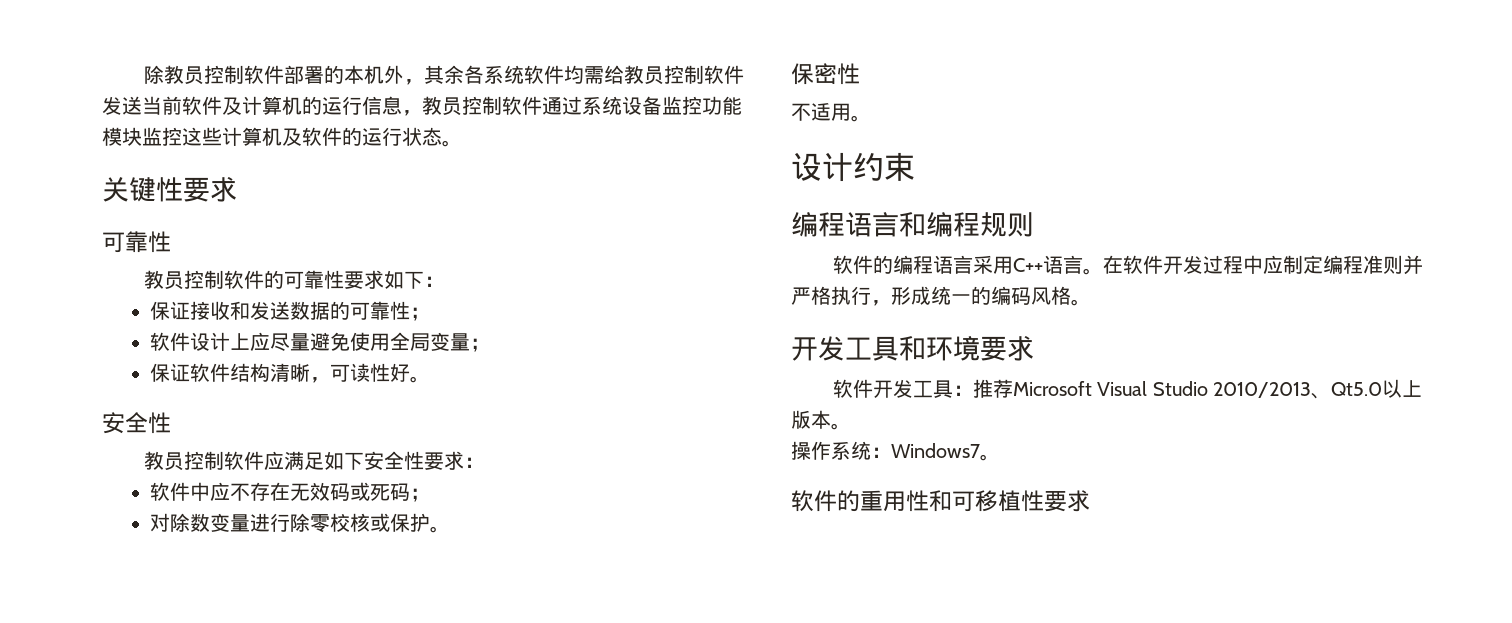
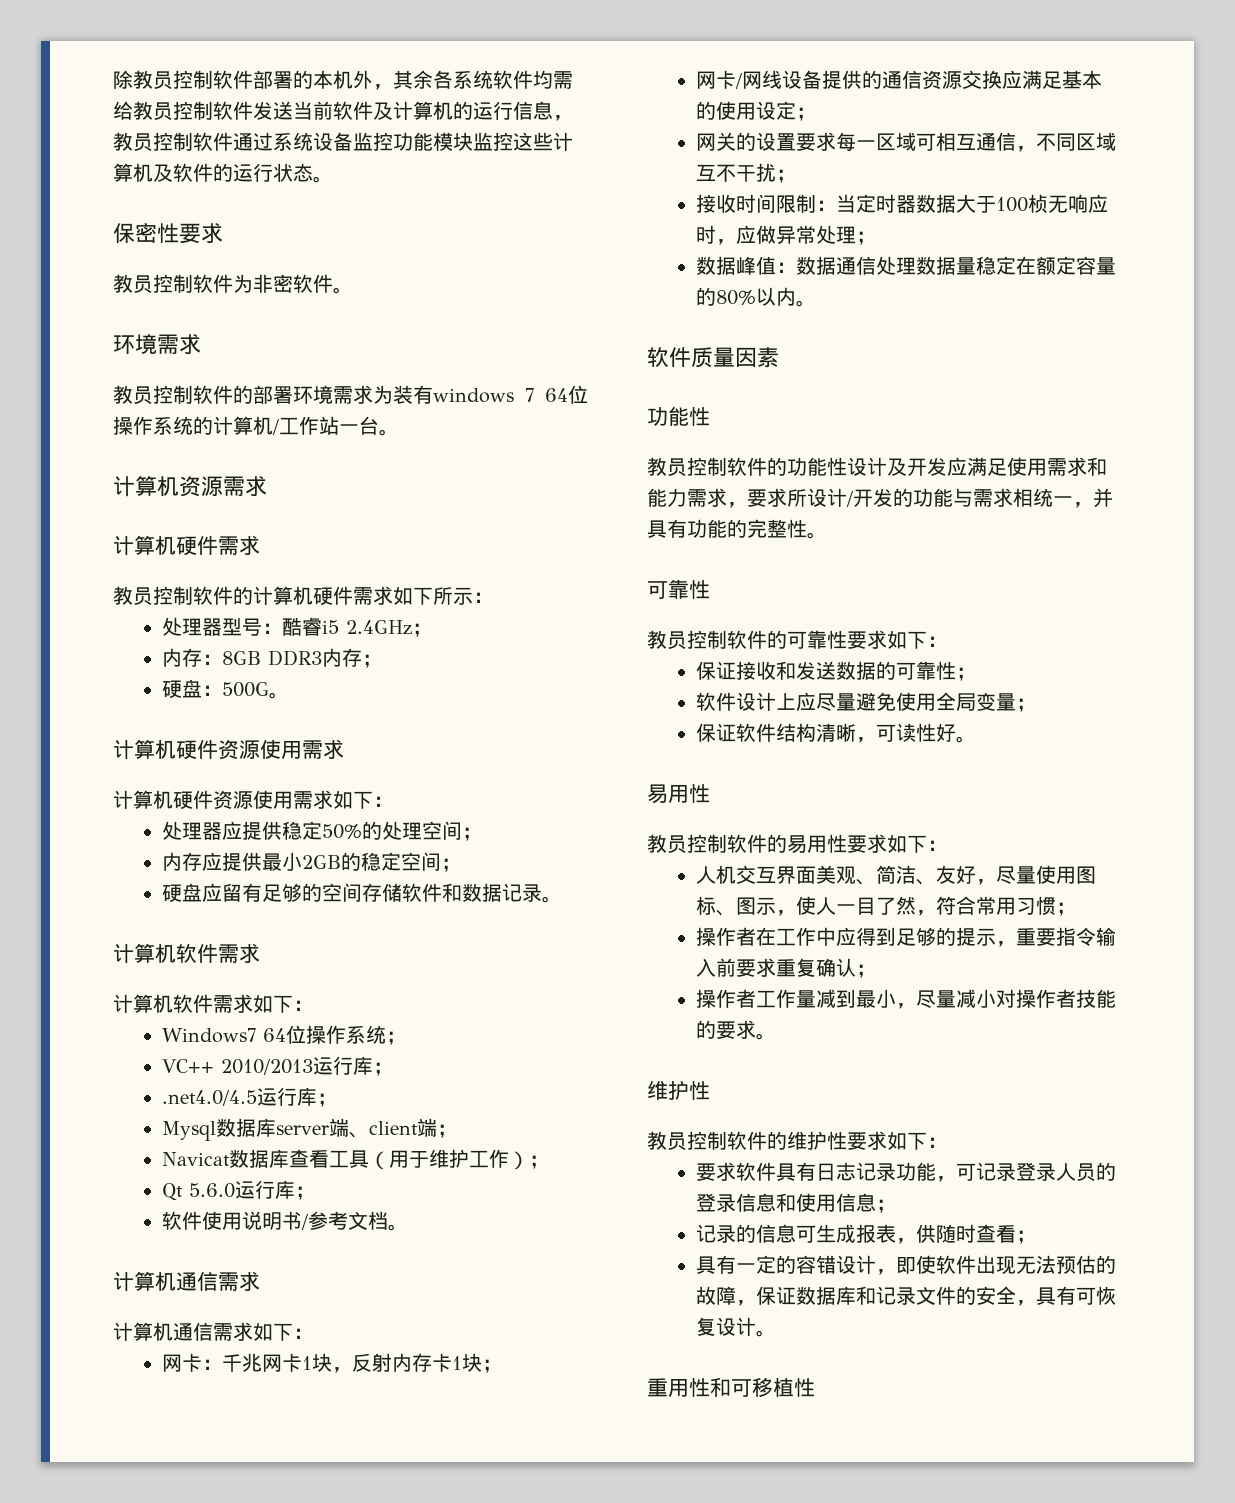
- 关键性要求
+ 保密性要求
+ 教员控制软件为非密软件。
+ 环境需求
+ 教员控制软件的部署环境需求为装有windows 7 64位操作系统的计算机/工作站一台。
+ 计算机资源需求
+ 计算机硬件需求
+ 教员控制软件的计算机硬件需求如下所示：
+ 处理器型号：酷睿i5 2.4GHz；
+ 内存：8GB DDR3内存；
+ 硬盘：500G。
+ 计算机硬件资源使用需求
+ 计算机硬件资源使用需求如下：
+ 处理器应提供稳定50%的处理空间；
+ 内存应提供最小2GB的稳定空间；
+ 硬盘应留有足够的空间存储软件和数据记录。
+ 计算机软件需求
+ 计算机软件需求如下：
+ Windows7 64位操作系统；
+ VC++ 2010/2013运行库；
+ .net4.0/4.5运行库；
+ Mysql数据库server端、client端；
+ Navicat数据库查看工具（用于维护工作）；
+ Qt 5.6.0运行库；
+ 软件使用说明书/参考文档。
+ 计算机通信需求
+ 计算机通信需求如下：
+ 网卡：千兆网卡1块，反射内存卡1块；
+ 网卡/网线设备提供的通信资源交换应满足基本的使用设定；
+ 网关的设置要求每一区域可相互通信，不同区域互不干扰；
+ 接收时间限制：当定时器数据大于100桢无响应时，应做异常处理；
+ 数据峰值：数据通信处理数据量稳定在额定容量的80%以内。
+ 软件质量因素
+ 功能性
+ 教员控制软件的功能性设计及开发应满足使用需求和能力需求，要求所设计/开发的功能与需求相统一，并具有功能的完整性。
  保证软件结构清晰，可读性好。
- 安全性
- 教员控制软件应满足如下安全性要求：
- 软件中应不存在无效码或死码；
- 对除数变量进行除零校核或保护。
- 保密性
- 不适用。
- 设计约束
- 编程语言和编程规则
- 软件的编程语言采用C++语言。在软件开发过程中应制定编程准则并严格执行，形成统一的编码风格。
- 开发工具和环境要求
- 软件开发工具：推荐Microsoft Visual Studio 2010/2013、Qt5.0以上版本。
- 操作系统：Windows7。
- 软件的重用性和可移植性要求
+ 易用性
+ 教员控制软件的易用性要求如下：
+ 人机交互界面美观、简洁、友好，尽量使用图标、图示，使人一目了然，符合常用习惯；
+ 操作者在工作中应得到足够的提示，重要指令输入前要求重复确认；
+ 操作者工作量减到最小，尽量减小对操作者技能的要求。
+ 维护性
+ 教员控制软件的维护性要求如下：
+ 要求软件具有日志记录功能，可记录登录人员的登录信息和使用信息；
+ 记录的信息可生成报表，供随时查看；
+ 具有一定的容错设计，即使软件出现无法预估的故障，保证数据库和记录文件的安全，具有可恢复设计。
+ 重用性和可移植性

